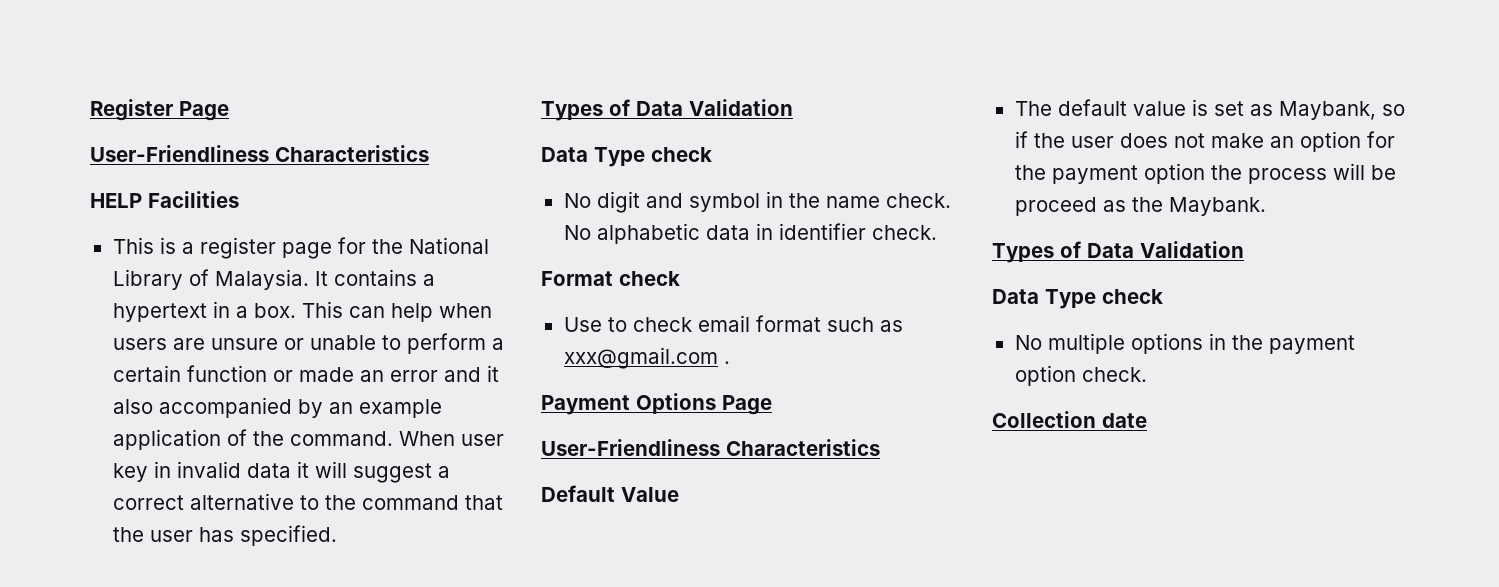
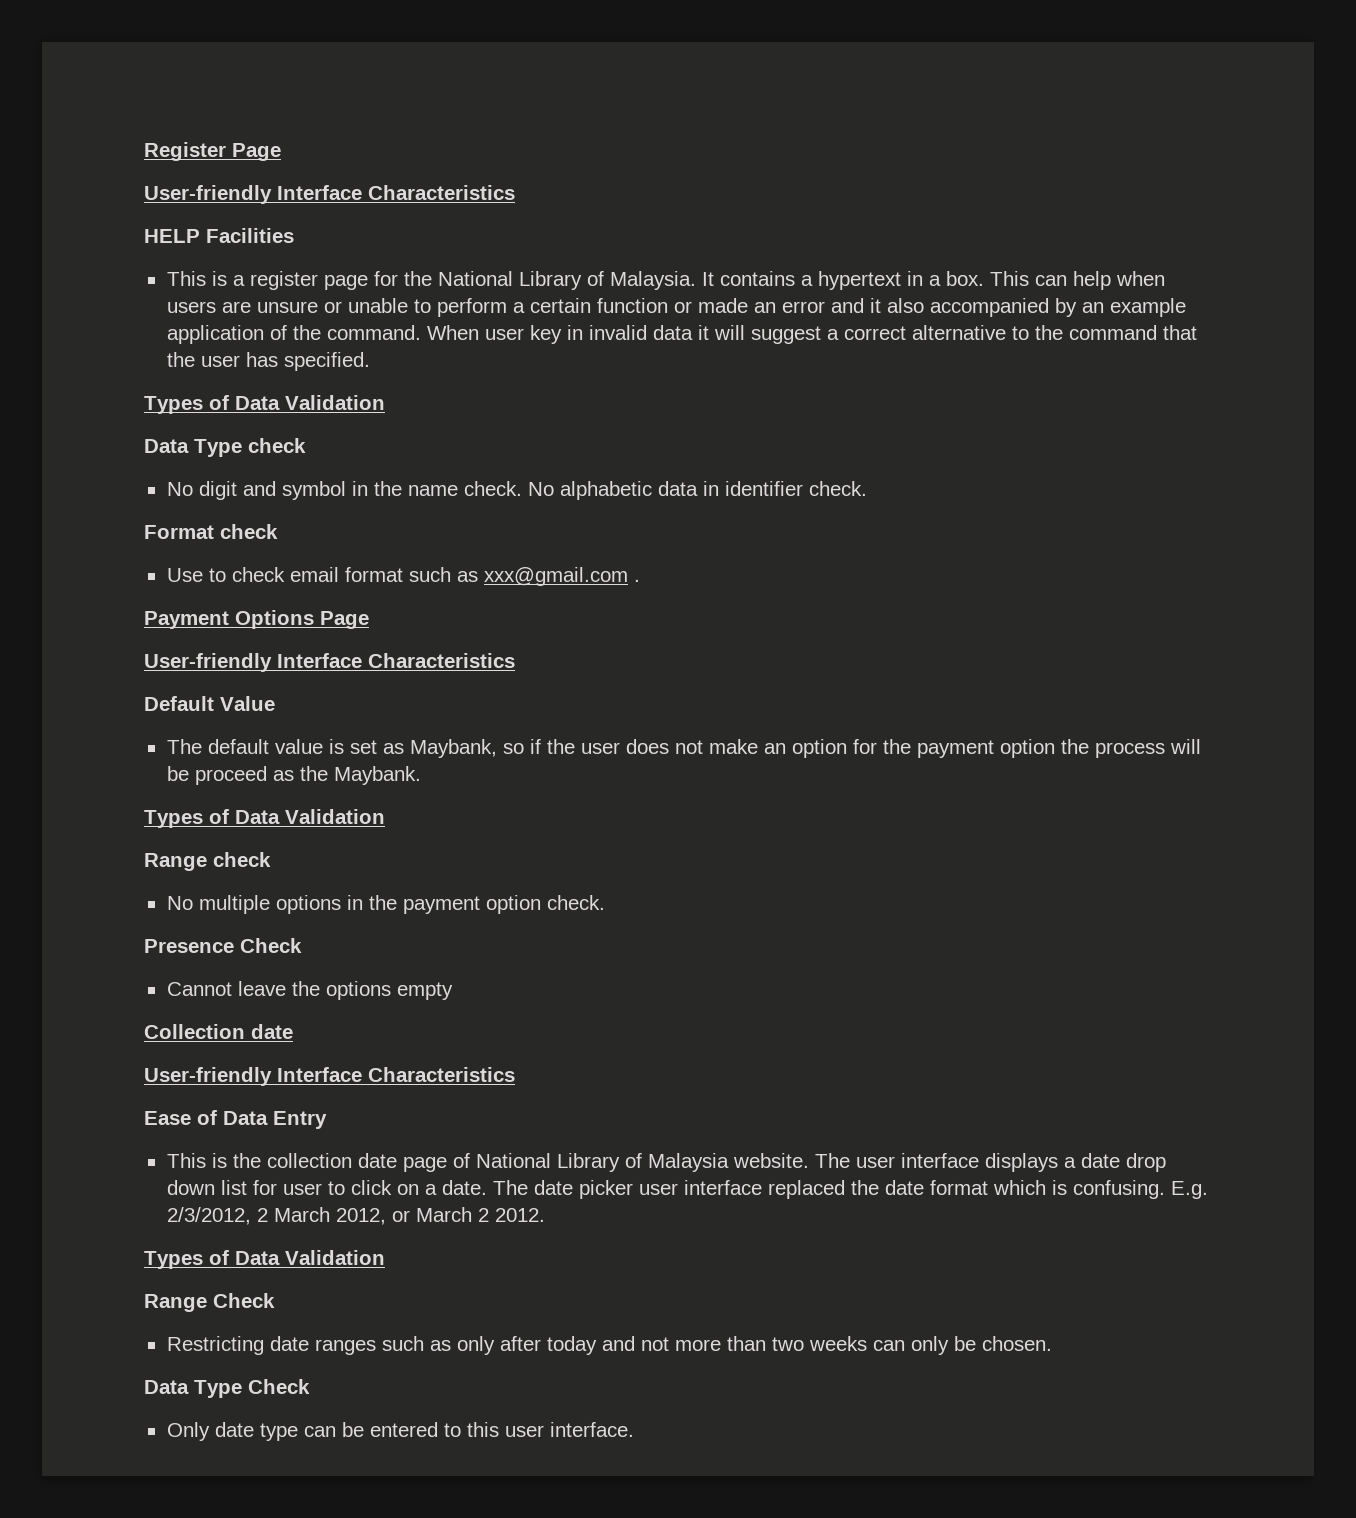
  Register Page
- User-Friendliness Characteristics
+ User-friendly Interface Characteristics
  Payment Options Page
- User-Friendliness Characteristics
+ User-friendly Interface Characteristics
  The default value is set as Maybank, so if the user does not make an option for the payment option the process will be proceed as the Maybank.
  Types of Data Validation
- Data Type check
+ Range check
+ Presence Check
+ Cannot leave the options empty
  Collection date
+ User-friendly Interface Characteristics
+ Ease of Data Entry
+ This is the collection date page of National Library of Malaysia website. The user interface displays a date drop down list for user to click on a date. The date picker user interface replaced the date format which is confusing. E.g. 2/3/2012, 2 March 2012, or March 2 2012.
+ Types of Data Validation
+ Range Check
+ Restricting date ranges such as only after today and not more than two weeks can only be chosen.
+ Data Type Check
+ Only date type can be entered to this user interface.

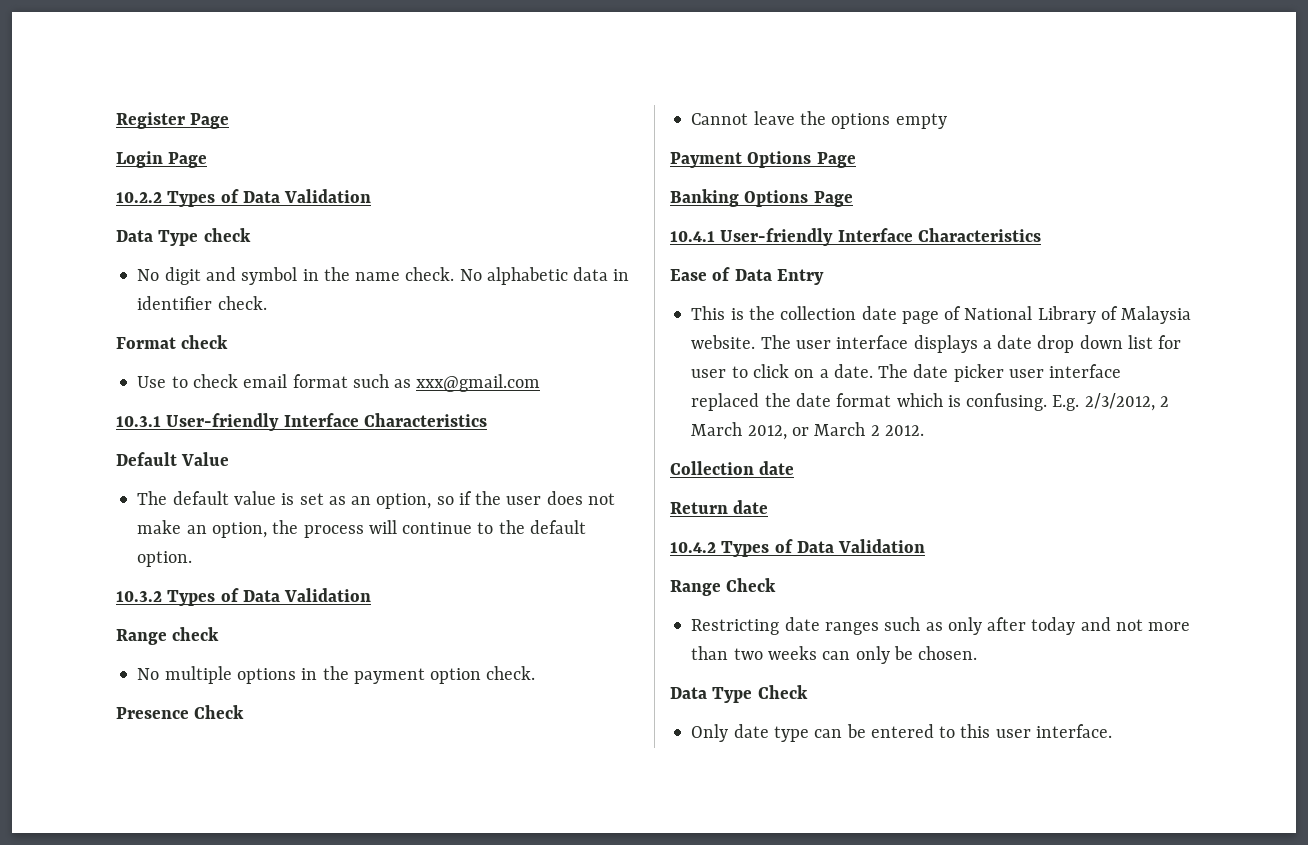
  Register Page
- User-friendly Interface Characteristics
- HELP Facilities
- This is a register page for the National Library of Malaysia. It contains a hypertext in a box. This can help when users are unsure or unable to perform a certain function or made an error and it also accompanied by an example application of the command. When user key in invalid data it will suggest a correct alternative to the command that the user has specified.
- Types of Data Validation
+ Login Page
+ 10.2.2 Types of Data Validation
- Use to check email format such as xxx@gmail.com .
- Payment Options Page
- User-friendly Interface Characteristics
+ Use to check email format such as xxx@gmail.com
+ 10.3.1 User-friendly Interface Characteristics
- The default value is set as Maybank, so if the user does not make an option for the payment option the process will be proceed as the Maybank.
- Types of Data Validation
+ The default value is set as an option, so if the user does not make an option, the process will continue to the default option.
+ 10.3.2 Types of Data Validation
- Collection date
- User-friendly Interface Characteristics
+ Payment Options Page
+ Banking Options Page
+ 10.4.1 User-friendly Interface Characteristics
  E.g. 2/3/2012, 2 March 2012, or March 2 2012.
- Types of Data Validation
+ Collection date
+ Return date
+ 10.4.2 Types of Data Validation

